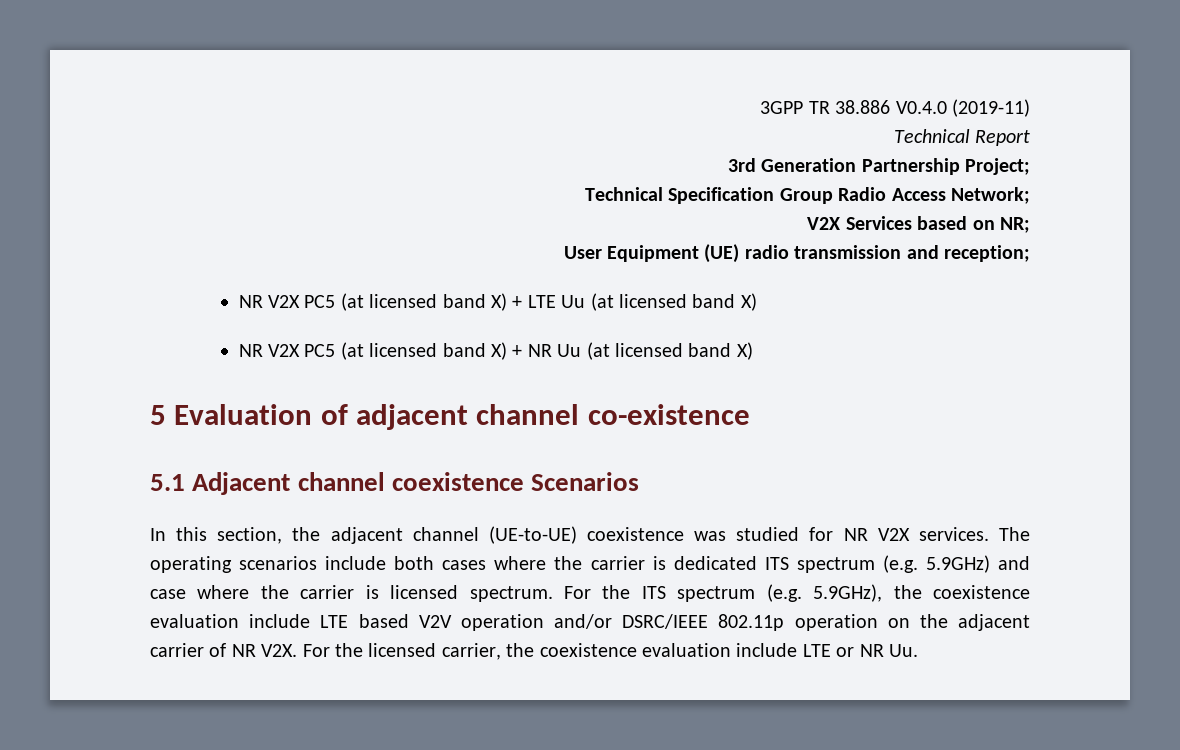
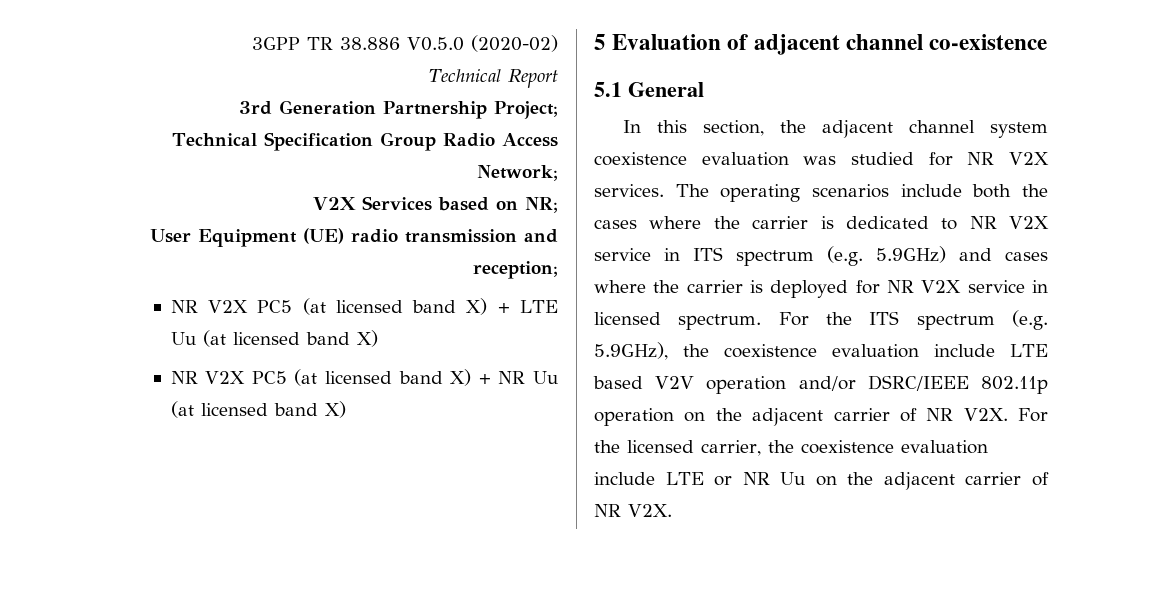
- 3GPP TR 38.886 V0.4.0 (2019-11)
+ 3GPP TR 38.886 V0.5.0 (2020-02)
- 5.1 Adjacent channel coexistence Scenarios
+ 5.1 General
- In this section, the adjacent channel (UE-to-UE) coexistence was studied for NR V2X services.
+ In this section, the adjacent channel system coexistence evaluation was studied for NR V2X services.
- The operating scenarios include both cases where the carrier is dedicated ITS spectrum (e.g. 5.9GHz) and case where the carrier is licensed spectrum.
+ The operating scenarios include both the cases where the carrier is dedicated to NR V2X service in ITS spectrum (e.g. 5.9GHz) and cases where the carrier is deployed for NR V2X service in licensed spectrum.
- For the ITS spectrum (e.g. 5.9GHz), the coexistence evaluation include LTE based V2V operation and/or DSRC/IEEE 802.11p operation on the adjacent carrier of NR V2X. For the licensed carrier, the coexistence evaluation include LTE or NR Uu.
+ For the ITS spectrum (e.g. 5.9GHz), the coexistence evaluation include LTE based V2V operation and/or DSRC/IEEE 802.11p operation on the adjacent carrier of NR V2X. For the licensed carrier, the coexistence evaluation include LTE or NR Uu on the adjacent carrier of NR V2X.

